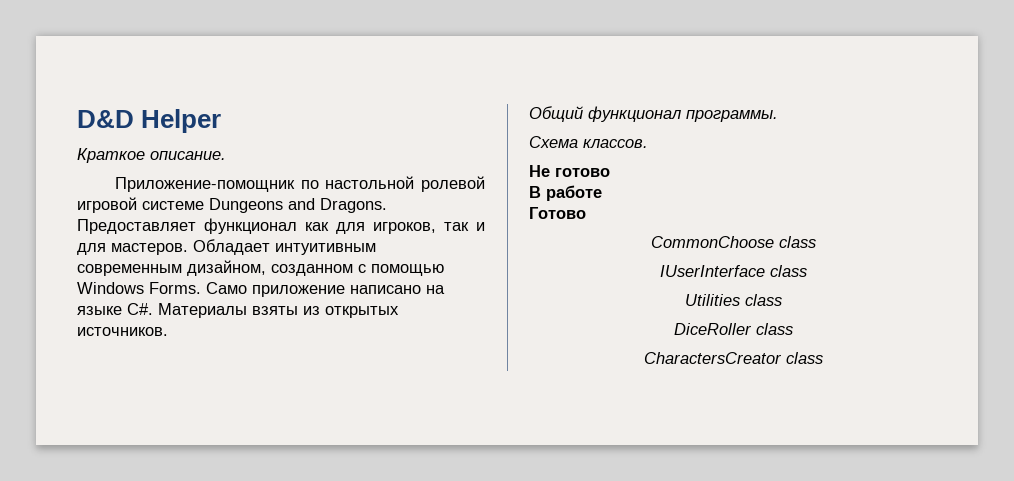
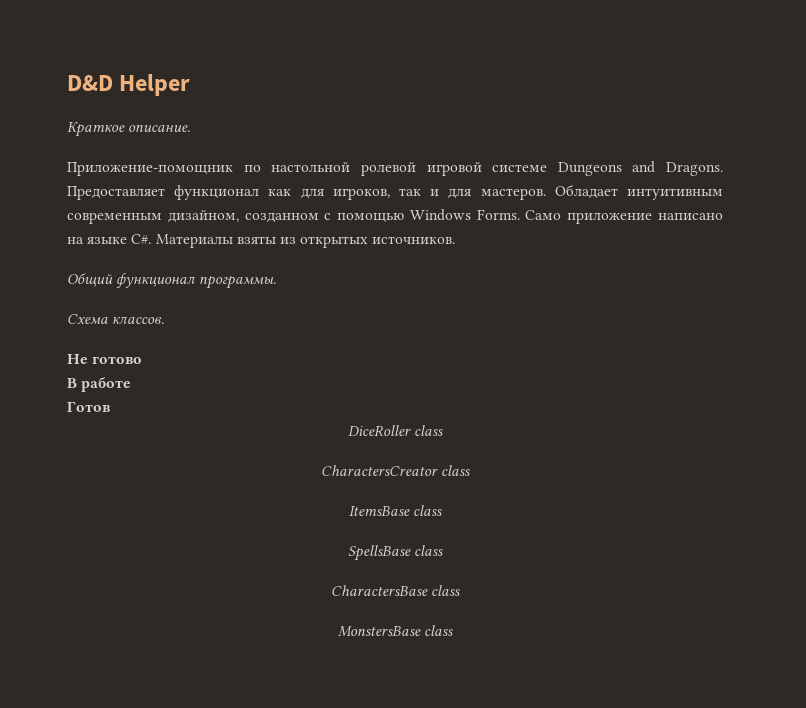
- Готово
- CommonChoose class
- IUserInterface class
- Utilities class
+ Готов
  DiceRoller class
  CharactersCreator class
+ ItemsBase class
+ SpellsBase class
+ CharactersBase class
+ MonstersBase class

